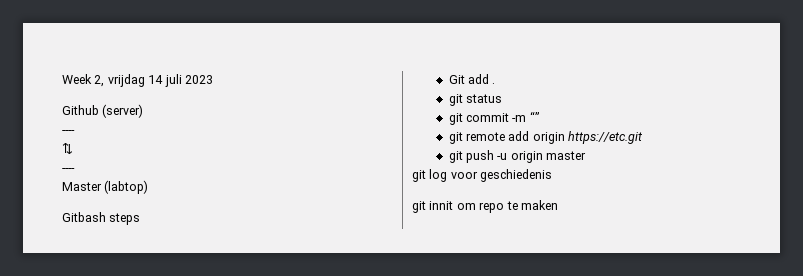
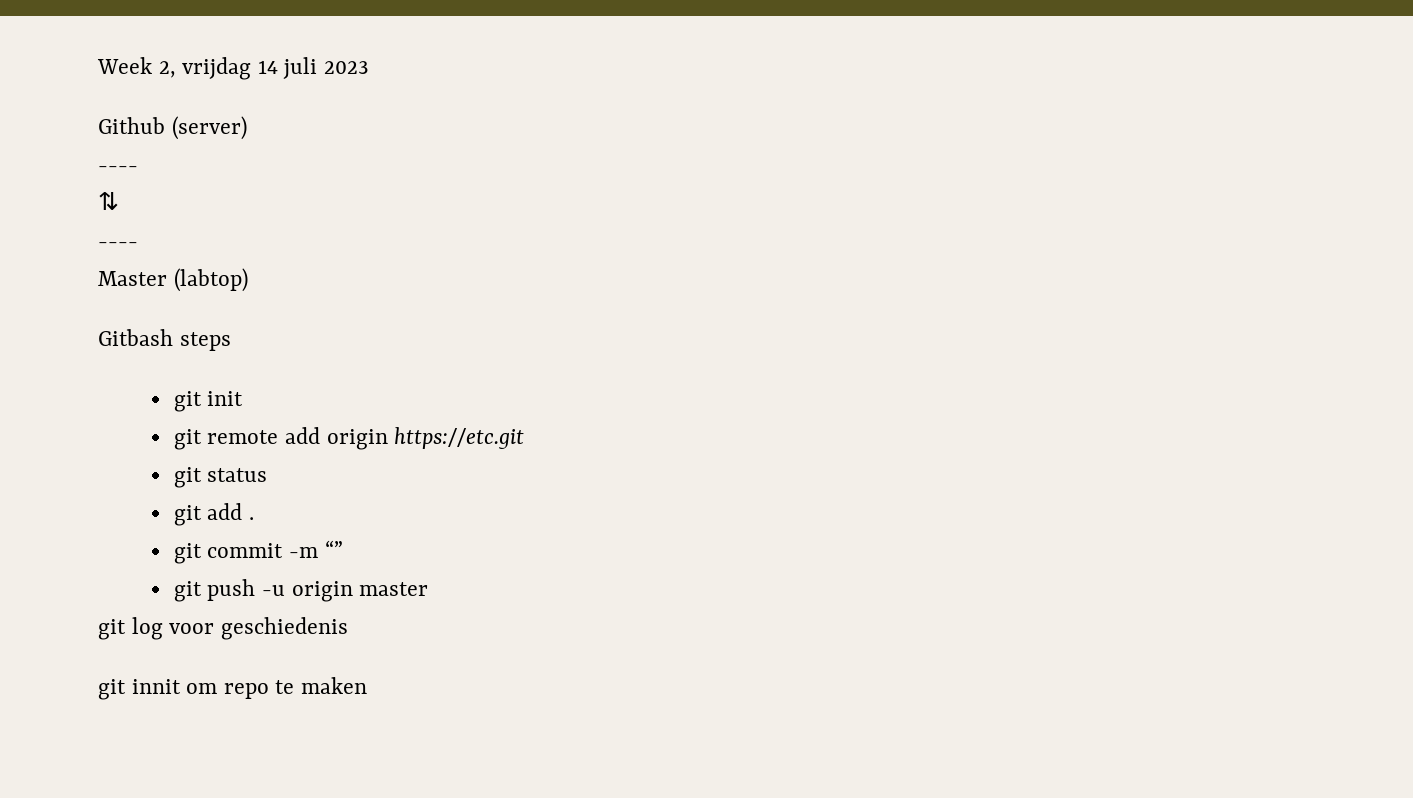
- Git add .
- git status
- git commit -m “”
+ git init
+ git status
+ git add .
+ git commit -m “”

